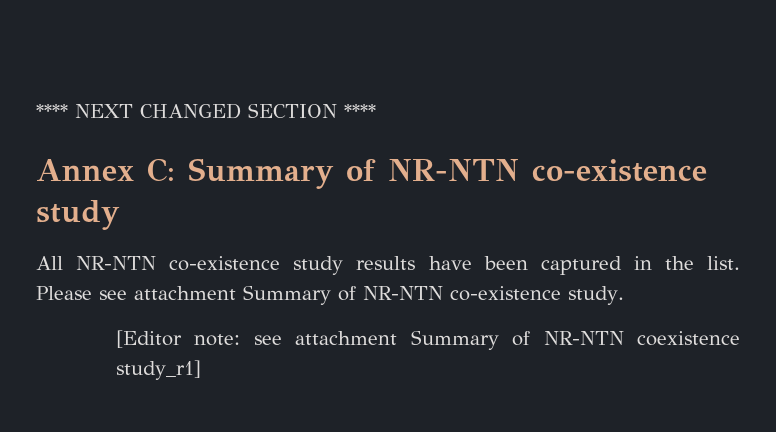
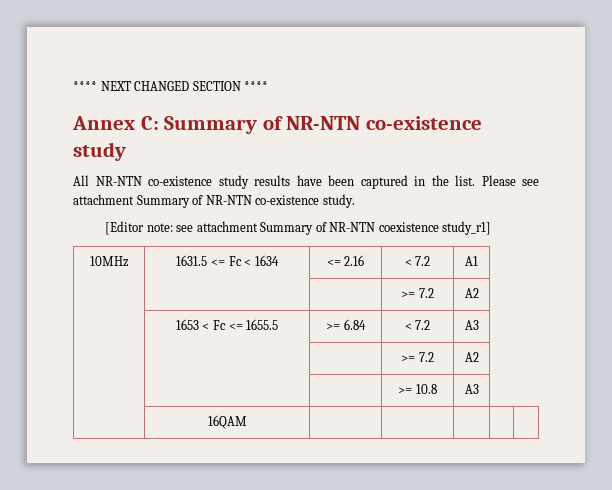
+ 10MHz | 1631.5 <= Fc < 1634 | <= 2.16 | < 7.2 | A1
+ | | | >= 7.2 | A2
+ | 1653 < Fc <= 1655.5 | >= 6.84 | < 7.2 | A3
+ | | | >= 7.2 | A2
+ | | | >= 10.8 | A3
+ | 16QAM | | | | |

